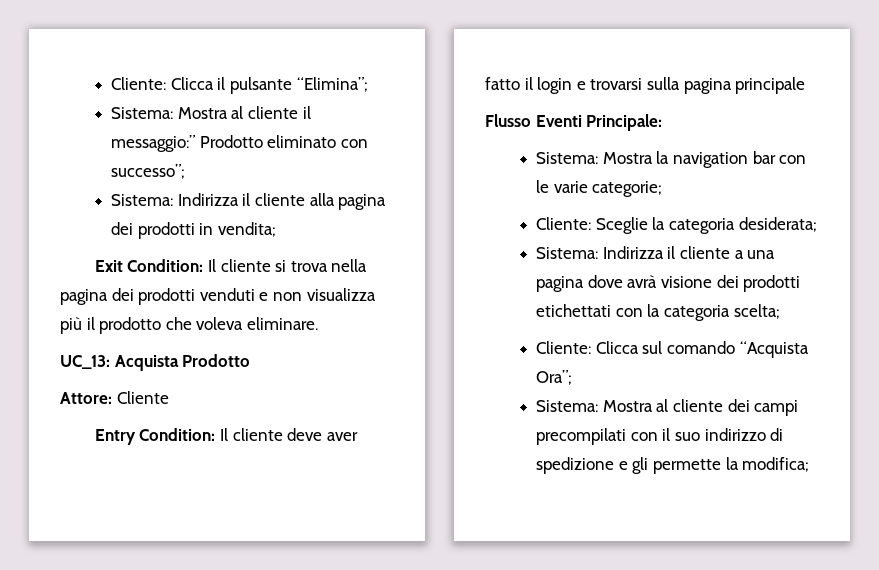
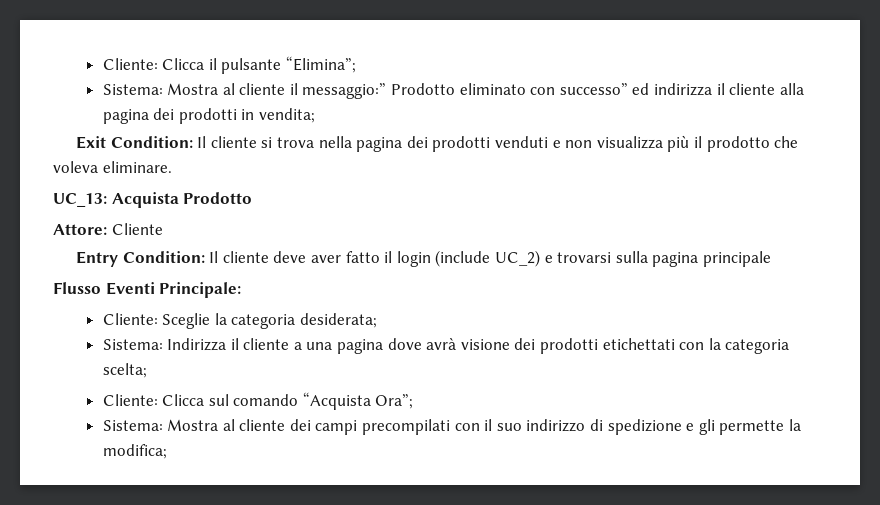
- Sistema: Mostra al cliente il messaggio:” Prodotto eliminato con successo”;
- Sistema: Indirizza il cliente alla pagina dei prodotti in vendita;
+ Sistema: Mostra al cliente il messaggio:” Prodotto eliminato con successo” ed indirizza il cliente alla pagina dei prodotti in vendita;
- Entry Condition: Il cliente deve aver fatto il login e trovarsi sulla pagina principale
+ Entry Condition: Il cliente deve aver fatto il login (include UC_2) e trovarsi sulla pagina principale
- Sistema: Mostra la navigation bar con le varie categorie;

